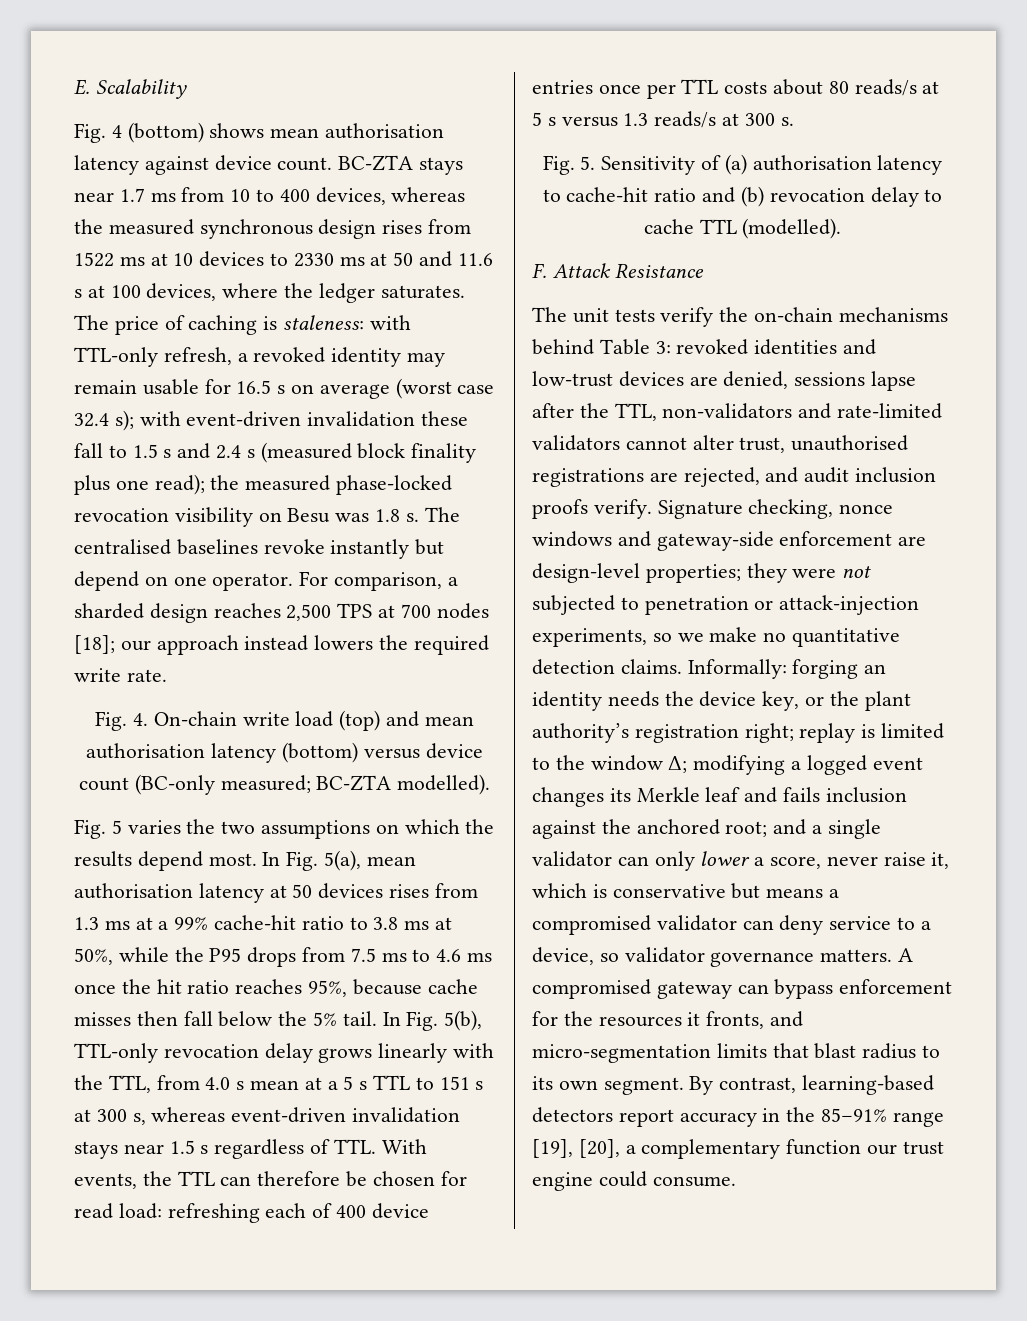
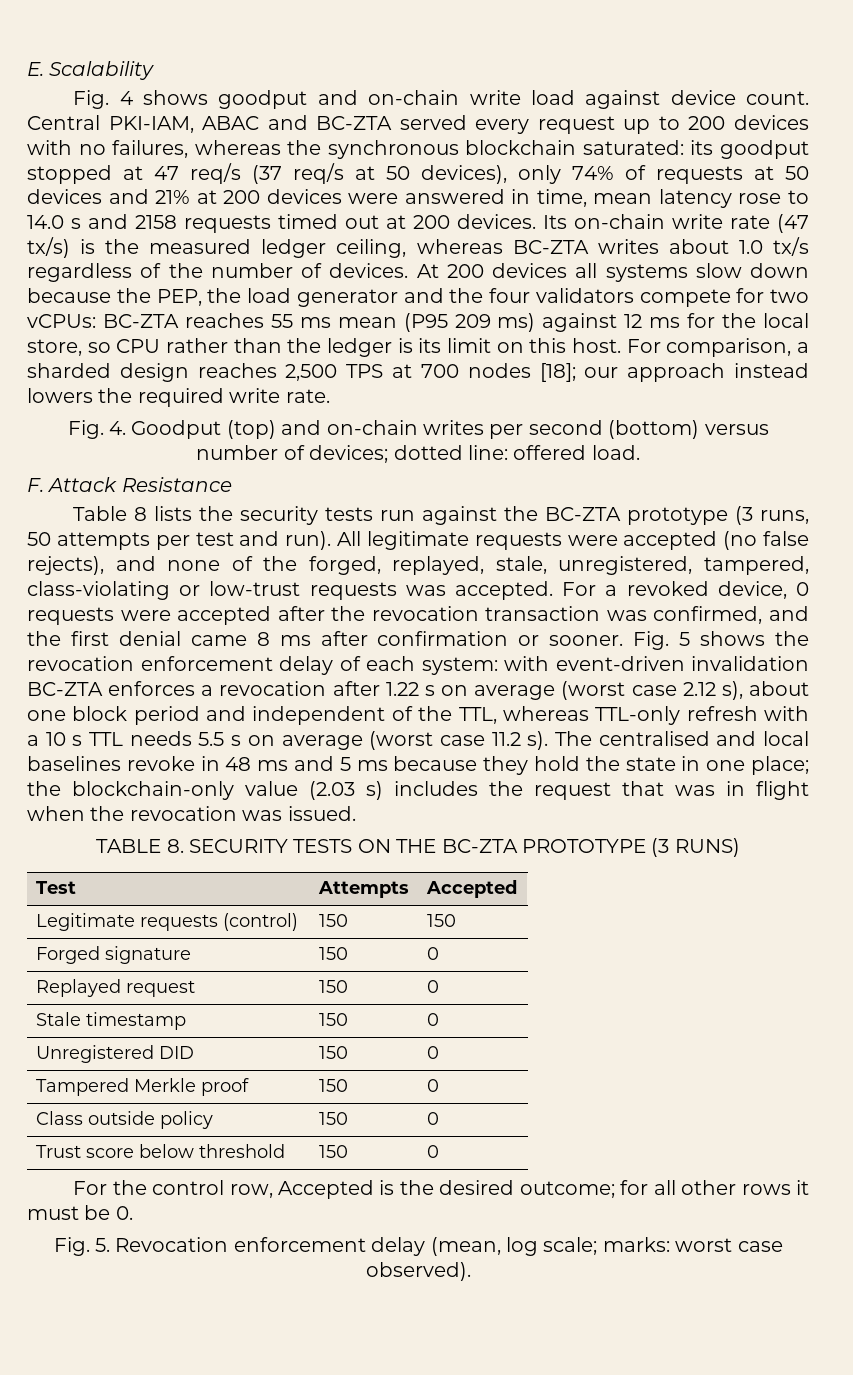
- Fig. 4 (bottom) shows mean authorisation latency against device count. BC-ZTA stays near 1.7 ms from 10 to 400 devices, whereas the measured synchronous design rises from 1522 ms at 10 devices to 2330 ms at 50 and 11.6 s at 100 devices, where the ledger saturates. The price of caching is staleness: with TTL-only refresh, a revoked identity may remain usable for 16.5 s on average (worst case 32.4 s); with event-driven invalidation these fall to 1.5 s and 2.4 s (measured block finality plus one read); the measured phase-locked revocation visibility on Besu was 1.8 s. The centralised baselines revoke instantly but depend on one operator.
+ Fig. 4 shows goodput and on-chain write load against device count. Central PKI-IAM, ABAC and BC-ZTA served every request up to 200 devices with no failures, whereas the synchronous blockchain saturated: its goodput stopped at 47 req/s (37 req/s at 50 devices), only 74% of requests at 50 devices and 21% at 200 devices were answered in time, mean latency rose to 14.0 s and 2158 requests timed out at 200 devices. Its on-chain write rate (47 tx/s) is the measured ledger ceiling, whereas BC-ZTA writes about 1.0 tx/s regardless of the number of devices. At 200 devices all systems slow down because the PEP, the load generator and the four validators compete for two vCPUs: BC-ZTA reaches 55 ms mean (P95 209 ms) against 12 ms for the local store, so CPU rather than the ledger is its limit on this host.
- Fig. 4. On-chain write load (top) and mean authorisation latency (bottom) versus device count (BC-only measured; BC-ZTA modelled).
- Fig. 5 varies the two assumptions on which the results depend most. In Fig. 5(a), mean authorisation latency at 50 devices rises from 1.3 ms at a 99% cache-hit ratio to 3.8 ms at 50%, while the P95 drops from 7.5 ms to 4.6 ms once the hit ratio reaches 95%, because cache misses then fall below the 5% tail. In Fig. 5(b), TTL-only revocation delay grows linearly with the TTL, from 4.0 s mean at a 5 s TTL to 151 s at 300 s, whereas event-driven invalidation stays near 1.5 s regardless of TTL. With events, the TTL can therefore be chosen for read load: refreshing each of 400 device entries once per TTL costs about 80 reads/s at 5 s versus 1.3 reads/s at 300 s.
- Fig. 5. Sensitivity of (a) authorisation latency to cache-hit ratio and (b) revocation delay to cache TTL (modelled).
+ Fig. 4. Goodput (top) and on-chain writes per second (bottom) versus number of devices; dotted line: offered load.
  F. Attack Resistance
- The unit tests verify the on-chain mechanisms behind Table 3: revoked identities and low-trust devices are denied, sessions lapse after the TTL, non-validators and rate-limited validators cannot alter trust, unauthorised registrations are rejected, and audit inclusion proofs verify. Signature checking, nonce windows and gateway-side enforcement are design-level properties; they were not subjected to penetration or attack-injection experiments, so we make no quantitative detection claims. Informally: forging an identity needs the device key, or the plant authority’s registration right; replay is limited to the window Δ; modifying a logged event changes its Merkle leaf and fails inclusion against the anchored root; and a single validator can only lower a score, never raise it, which is conservative but means a compromised validator can deny service to a device, so validator governance matters. A compromised gateway can bypass enforcement for the resources it fronts, and micro-segmentation limits that blast radius to its own segment. By contrast, learning-based detectors report accuracy in the 85–91% range [19], [20], a complementary function our trust engine could consume.
+ Table 8 lists the security tests run against the BC-ZTA prototype (3 runs, 50 attempts per test and run). All legitimate requests were accepted (no false rejects), and none of the forged, replayed, stale, unregistered, tampered, class-violating or low-trust requests was accepted. For a revoked device, 0 requests were accepted after the revocation transaction was confirmed, and the first denial came 8 ms after confirmation or sooner. Fig. 5 shows the revocation enforcement delay of each system: with event-driven invalidation BC-ZTA enforces a revocation after 1.22 s on average (worst case 2.12 s), about one block period and independent of the TTL, whereas TTL-only refresh with a 10 s TTL needs 5.5 s on average (worst case 11.2 s). The centralised and local baselines revoke in 48 ms and 5 ms because they hold the state in one place; the blockchain-only value (2.03 s) includes the request that was in flight when the revocation was issued.
+ TABLE 8. SECURITY TESTS ON THE BC-ZTA PROTOTYPE (3 RUNS)
+ Test | Attempts | Accepted
+ Legitimate requests (control) | 150 | 150
+ Forged signature | 150 | 0
+ Replayed request | 150 | 0
+ Stale timestamp | 150 | 0
+ Unregistered DID | 150 | 0
+ Tampered Merkle proof | 150 | 0
+ Class outside policy | 150 | 0
+ Trust score below threshold | 150 | 0
+ For the control row, Accepted is the desired outcome; for all other rows it must be 0.
+ Fig. 5. Revocation enforcement delay (mean, log scale; marks: worst case observed).

